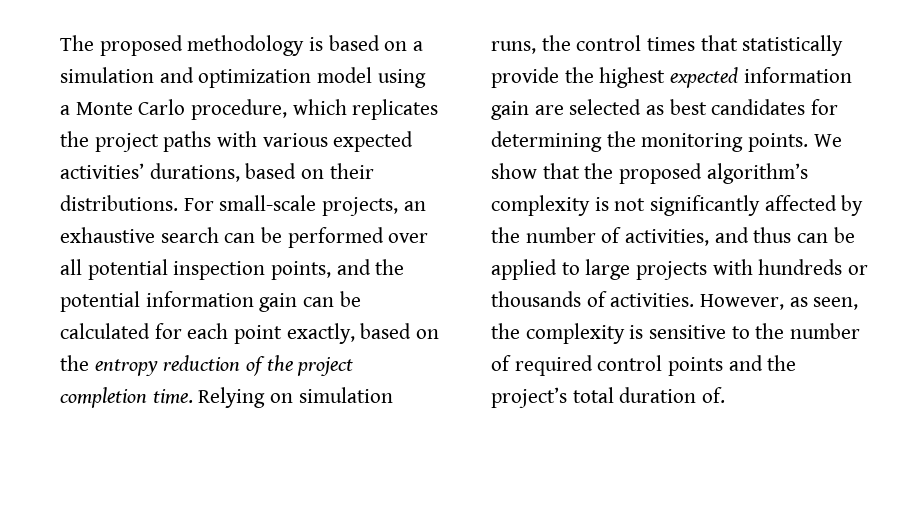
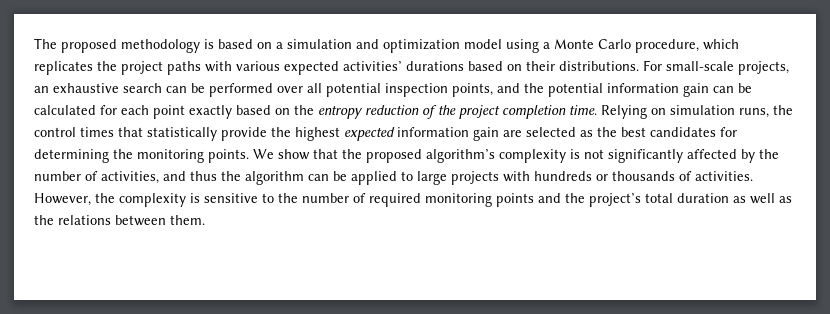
- The proposed methodology is based on a simulation and optimization model using a Monte Carlo procedure, which replicates the project paths with various expected activities’ durations, based on their distributions.
+ The proposed methodology is based on a simulation and optimization model using a Monte Carlo procedure, which replicates the project paths with various expected activities’ durations based on their distributions.
- For small-scale projects, an exhaustive search can be performed over all potential inspection points, and the potential information gain can be calculated for each point exactly, based on the entropy reduction of the project completion time.
+ For small-scale projects, an exhaustive search can be performed over all potential inspection points, and the potential information gain can be calculated for each point exactly based on the entropy reduction of the project completion time.
- Relying on simulation runs, the control times that statistically provide the highest expected information gain are selected as best candidates for determining the monitoring points.
+ Relying on simulation runs, the control times that statistically provide the highest expected information gain are selected as the best candidates for determining the monitoring points.
- We show that the proposed algorithm’s complexity is not significantly affected by the number of activities, and thus can be applied to large projects with hundreds or thousands of activities.
+ We show that the proposed algorithm’s complexity is not significantly affected by the number of activities, and thus the algorithm can be applied to large projects with hundreds or thousands of activities.
- However, as seen, the complexity is sensitive to the number of required control points and the project’s total duration of.
+ However, the complexity is sensitive to the number of required monitoring points and the project’s total duration as well as the relations between them.

